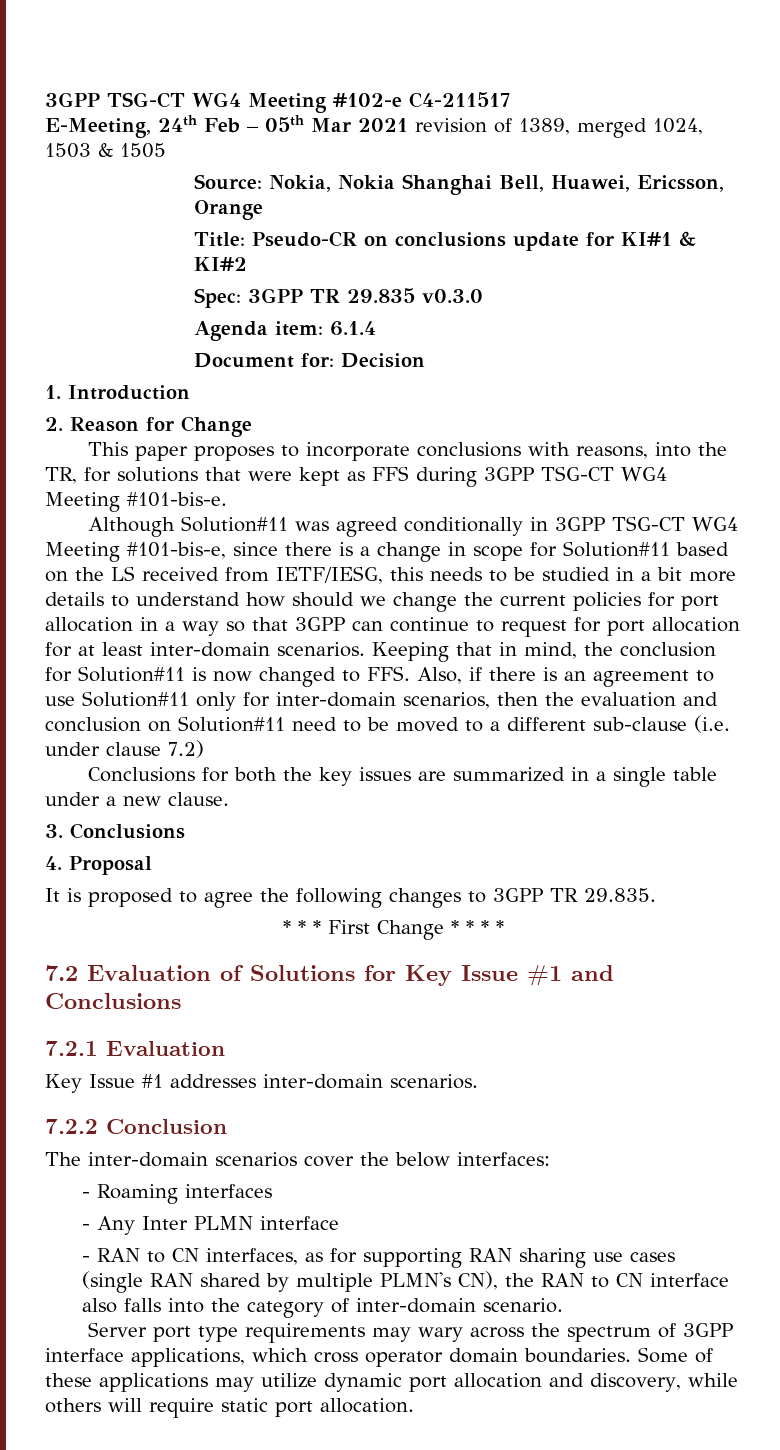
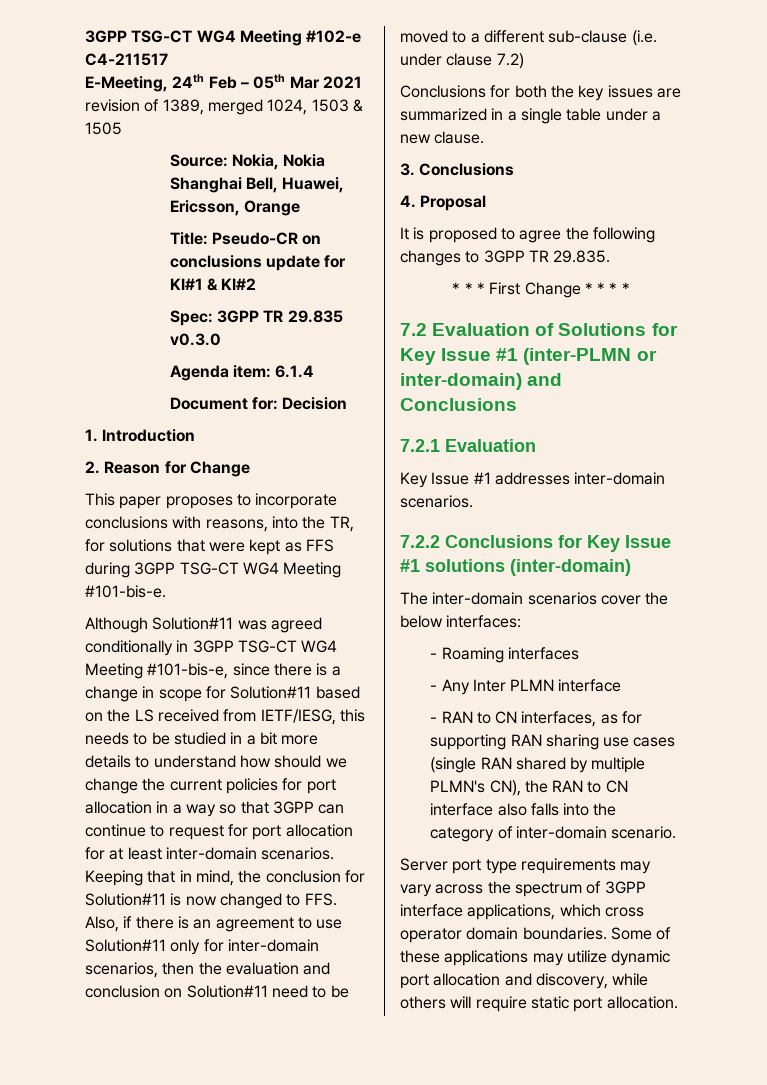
- 7.2 Evaluation of Solutions for Key Issue #1 and Conclusions
+ 7.2 Evaluation of Solutions for Key Issue #1 (inter-PLMN or inter-domain) and Conclusions
- 7.2.2 Conclusion
+ 7.2.2 Conclusions for Key Issue #1 solutions (inter-domain)
- Server port type requirements may wary across the spectrum of 3GPP interface applications, which cross operator domain boundaries.
+ Server port type requirements may vary across the spectrum of 3GPP interface applications, which cross operator domain boundaries.

